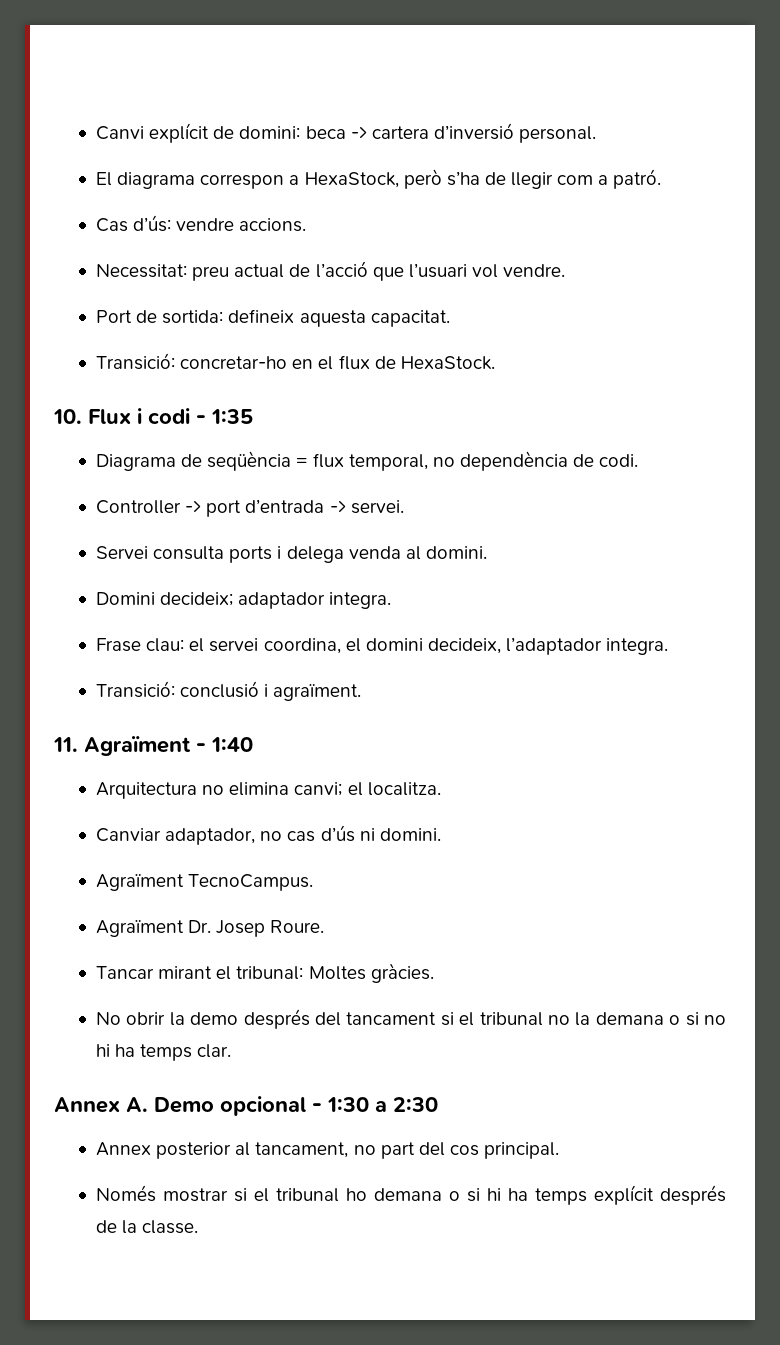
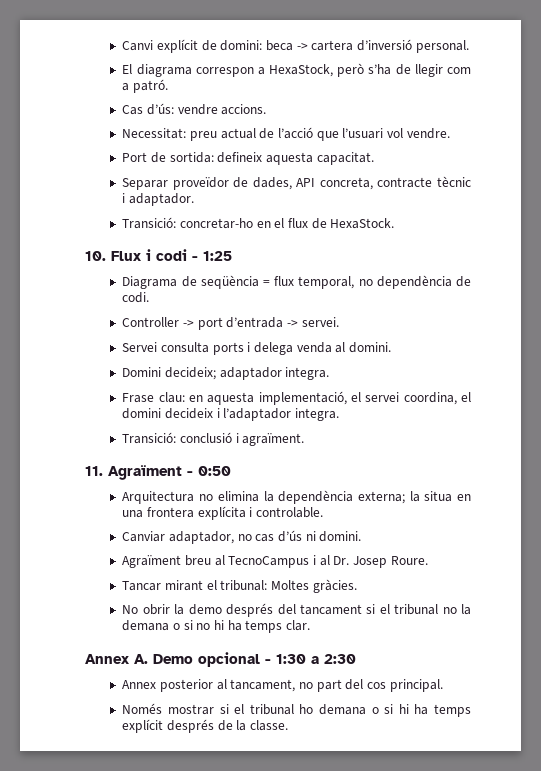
+ Separar proveïdor de dades, API concreta, contracte tècnic i adaptador.
- 10. Flux i codi - 1:35
+ 10. Flux i codi - 1:25
- Frase clau: el servei coordina, el domini decideix, l’adaptador integra.
+ Frase clau: en aquesta implementació, el servei coordina, el domini decideix i l’adaptador integra.
- 11. Agraïment - 1:40
+ 11. Agraïment - 0:50
- Arquitectura no elimina canvi; el localitza.
+ Arquitectura no elimina la dependència externa; la situa en una frontera explícita i controlable.
- Agraïment TecnoCampus.
- Agraïment Dr. Josep Roure.
+ Agraïment breu al TecnoCampus i al Dr. Josep Roure.

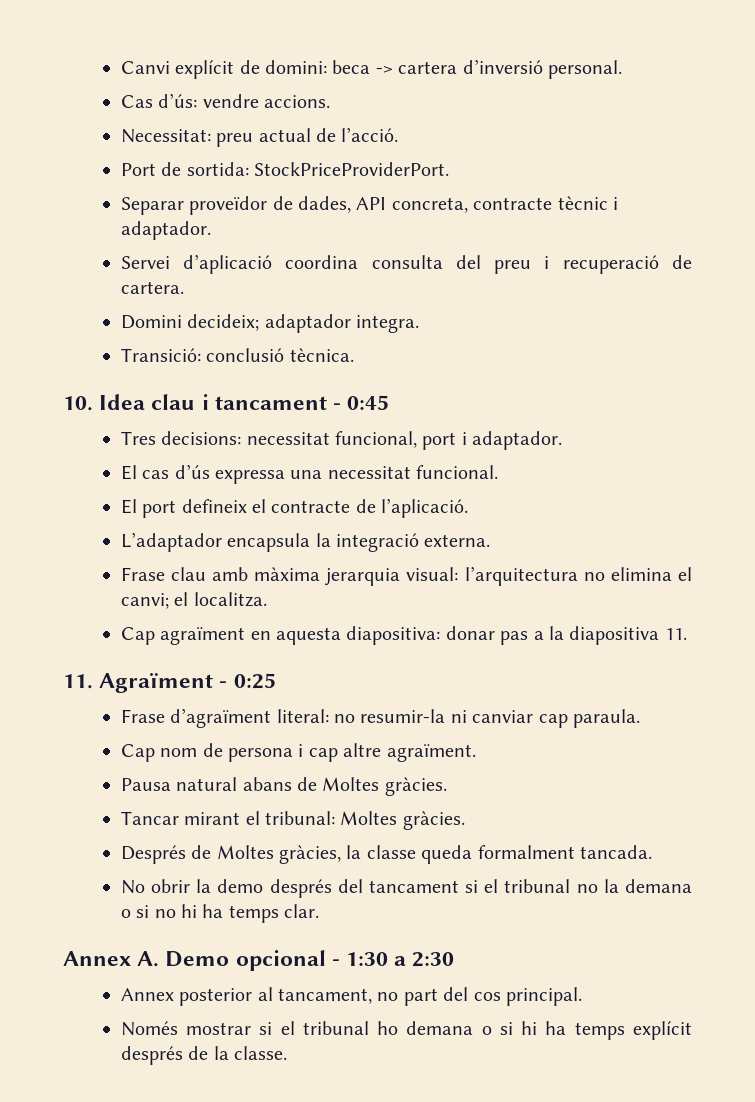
- El diagrama correspon a HexaStock, però s’ha de llegir com a patró.
- Necessitat: preu actual de l’acció que l’usuari vol vendre.
+ Necessitat: preu actual de l’acció.
- Port de sortida: defineix aquesta capacitat.
+ Port de sortida: StockPriceProviderPort.
- Transició: concretar-ho en el flux de HexaStock.
- 10. Flux i codi - 1:25
- Diagrama de seqüència = flux temporal, no dependència de codi.
- Controller -> port d’entrada -> servei.
- Servei consulta ports i delega venda al domini.
+ Servei d’aplicació coordina consulta del preu i recuperació de cartera.
  Domini decideix; adaptador integra.
- Frase clau: en aquesta implementació, el servei coordina, el domini decideix i l’adaptador integra.
- Transició: conclusió i agraïment.
- 11. Agraïment - 0:50
- Arquitectura no elimina la dependència externa; la situa en una frontera explícita i controlable.
- Canviar adaptador, no cas d’ús ni domini.
- Agraïment breu al TecnoCampus i al Dr. Josep Roure.
+ Transició: conclusió tècnica.
+ 10. Idea clau i tancament - 0:45
+ Tres decisions: necessitat funcional, port i adaptador.
+ El cas d’ús expressa una necessitat funcional.
+ El port defineix el contracte de l’aplicació.
+ L’adaptador encapsula la integració externa.
+ Frase clau amb màxima jerarquia visual: l’arquitectura no elimina el canvi; el localitza.
+ Cap agraïment en aquesta diapositiva: donar pas a la diapositiva 11.
+ 11. Agraïment - 0:25
+ Frase d’agraïment literal: no resumir-la ni canviar cap paraula.
+ Cap nom de persona i cap altre agraïment.
+ Pausa natural abans de Moltes gràcies.
+ Després de Moltes gràcies, la classe queda formalment tancada.

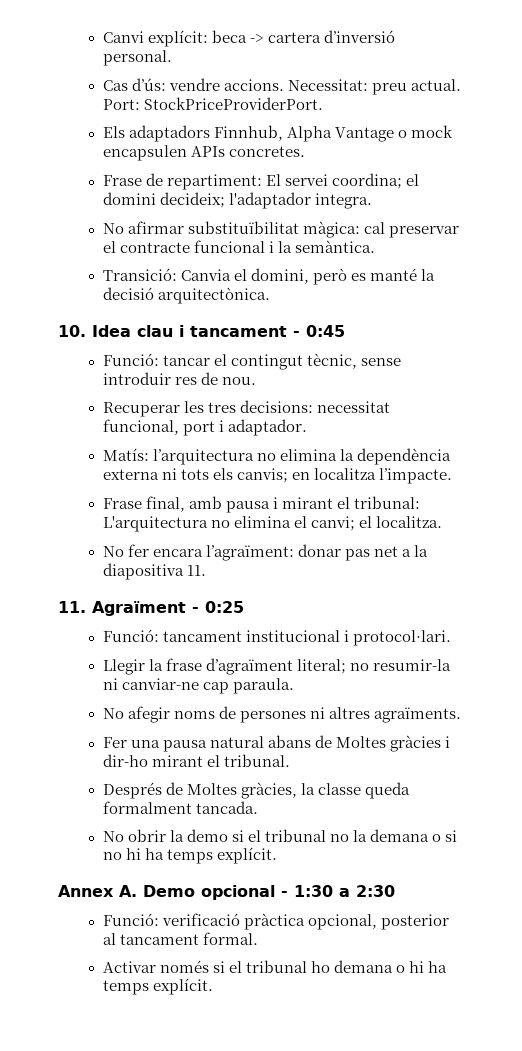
- Canvi explícit de domini: beca -> cartera d’inversió personal.
+ Canvi explícit: beca -> cartera d’inversió personal.
- Cas d’ús: vendre accions.
- Necessitat: preu actual de l’acció.
- Port de sortida: StockPriceProviderPort.
- Separar proveïdor de dades, API concreta, contracte tècnic i adaptador.
- Servei d’aplicació coordina consulta del preu i recuperació de cartera.
- Domini decideix; adaptador integra.
- Transició: conclusió tècnica.
+ Cas d’ús: vendre accions. Necessitat: preu actual. Port: StockPriceProviderPort.
+ Els adaptadors Finnhub, Alpha Vantage o mock encapsulen APIs concretes.
+ Frase de repartiment: El servei coordina; el domini decideix; l'adaptador integra.
+ No afirmar substituïbilitat màgica: cal preservar el contracte funcional i la semàntica.
+ Transició: Canvia el domini, però es manté la decisió arquitectònica.
- Tres decisions: necessitat funcional, port i adaptador.
+ Funció: tancar el contingut tècnic, sense introduir res de nou.
+ Recuperar les tres decisions: necessitat funcional, port i adaptador.
- El cas d’ús expressa una necessitat funcional.
- El port defineix el contracte de l’aplicació.
- L’adaptador encapsula la integració externa.
- Frase clau amb màxima jerarquia visual: l’arquitectura no elimina el canvi; el localitza.
+ Matís: l’arquitectura no elimina la dependència externa ni tots els canvis; en localitza l’impacte.
+ Frase final, amb pausa i mirant el tribunal: L'arquitectura no elimina el canvi; el localitza.
- Cap agraïment en aquesta diapositiva: donar pas a la diapositiva 11.
+ No fer encara l’agraïment: donar pas net a la diapositiva 11.
- Frase d’agraïment literal: no resumir-la ni canviar cap paraula.
+ Funció: tancament institucional i protocol·lari.
+ Llegir la frase d’agraïment literal; no resumir-la ni canviar-ne cap paraula.
- Cap nom de persona i cap altre agraïment.
- Pausa natural abans de Moltes gràcies.
- Tancar mirant el tribunal: Moltes gràcies.
+ No afegir noms de persones ni altres agraïments.
+ Fer una pausa natural abans de Moltes gràcies i dir-ho mirant el tribunal.
- No obrir la demo després del tancament si el tribunal no la demana o si no hi ha temps clar.
+ No obrir la demo si el tribunal no la demana o si no hi ha temps explícit.
- Annex posterior al tancament, no part del cos principal.
- Només mostrar si el tribunal ho demana o si hi ha temps explícit després de la classe.
+ Funció: verificació pràctica opcional, posterior al tancament formal.
+ Activar només si el tribunal ho demana o hi ha temps explícit.

